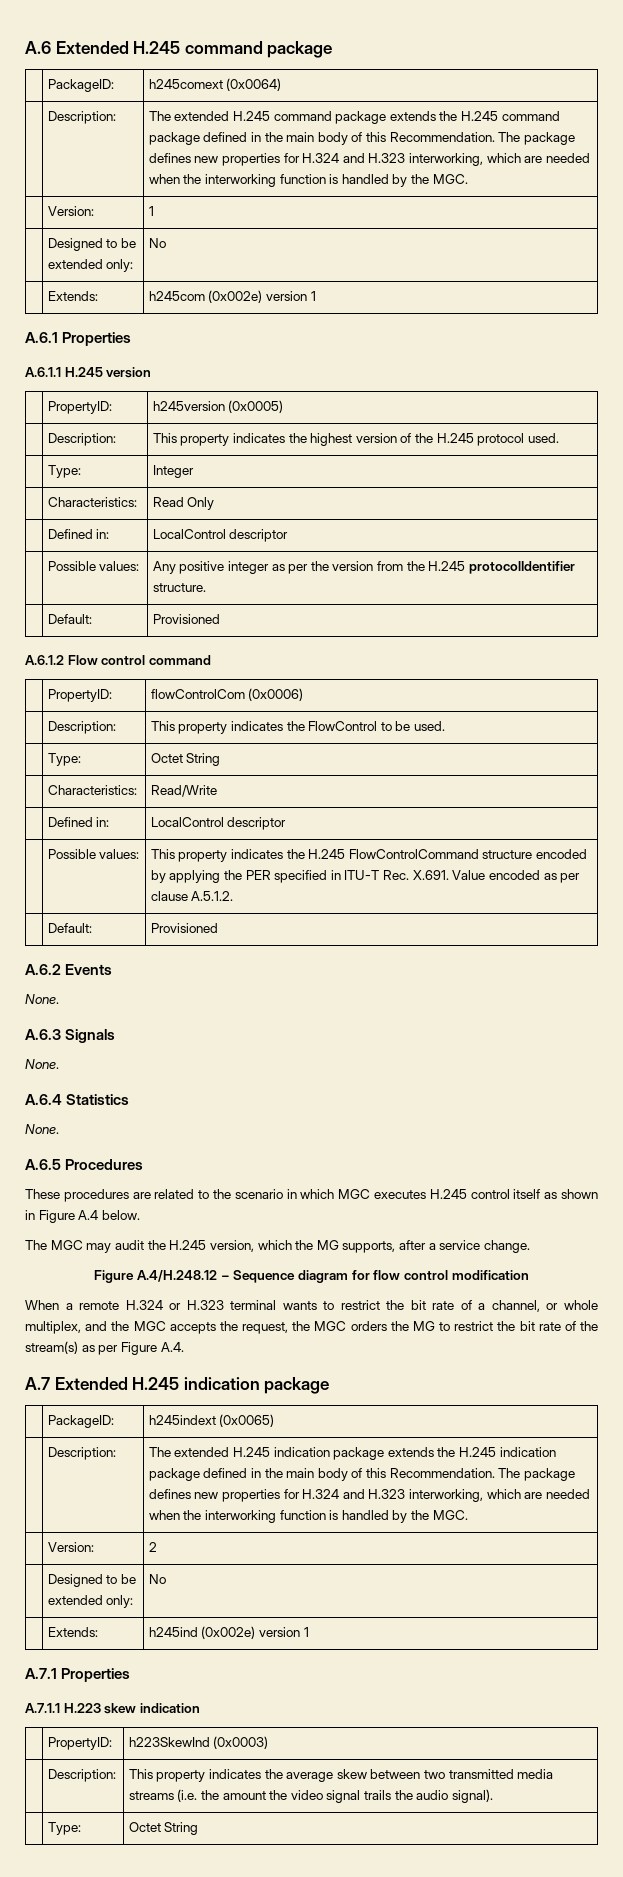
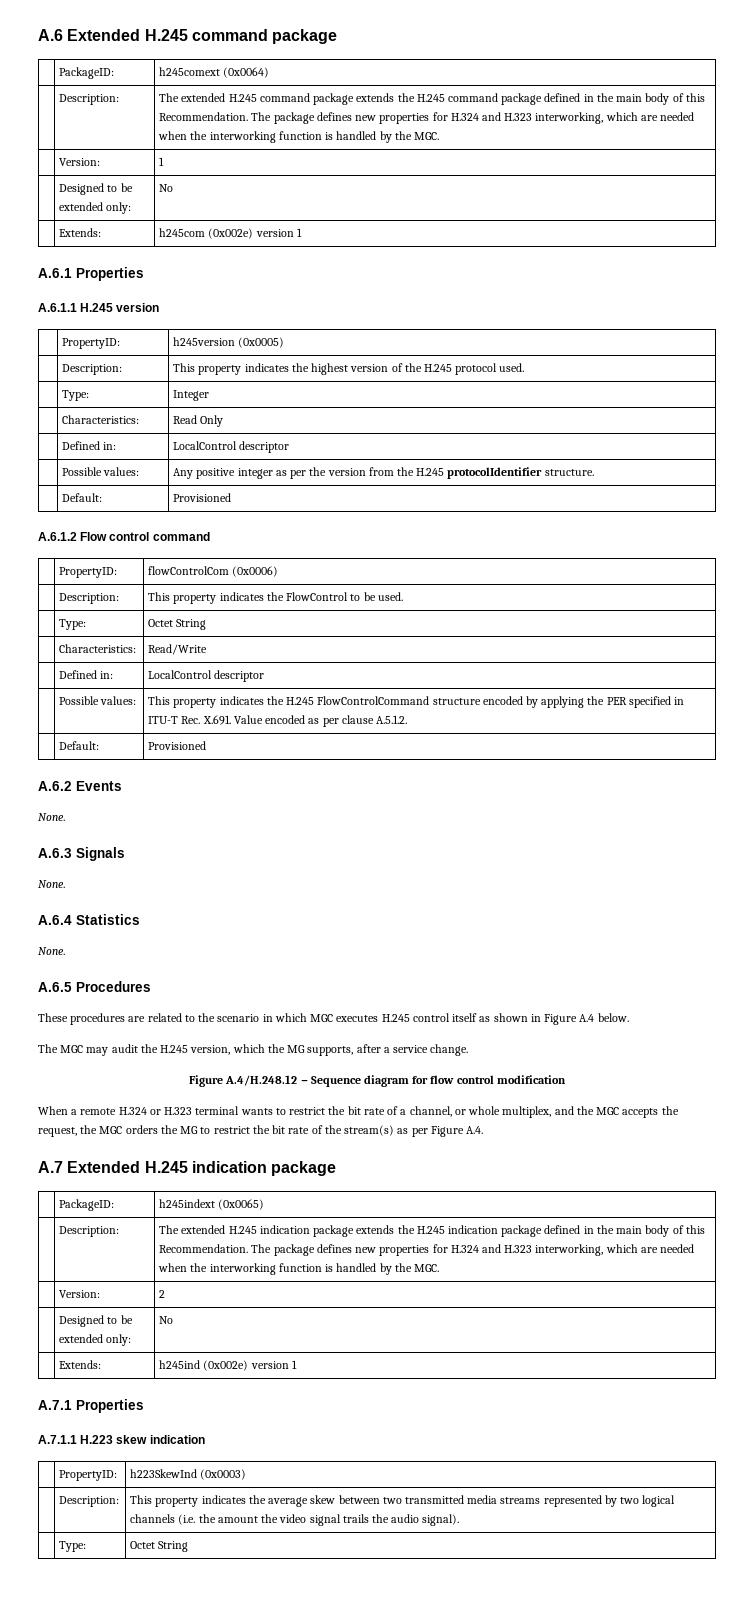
- | Description: | This property indicates the average skew between two transmitted media streams (i.e. the amount the video signal trails the audio signal).
+ | Description: | This property indicates the average skew between two transmitted media streams represented by two logical channels (i.e. the amount the video signal trails the audio signal).

